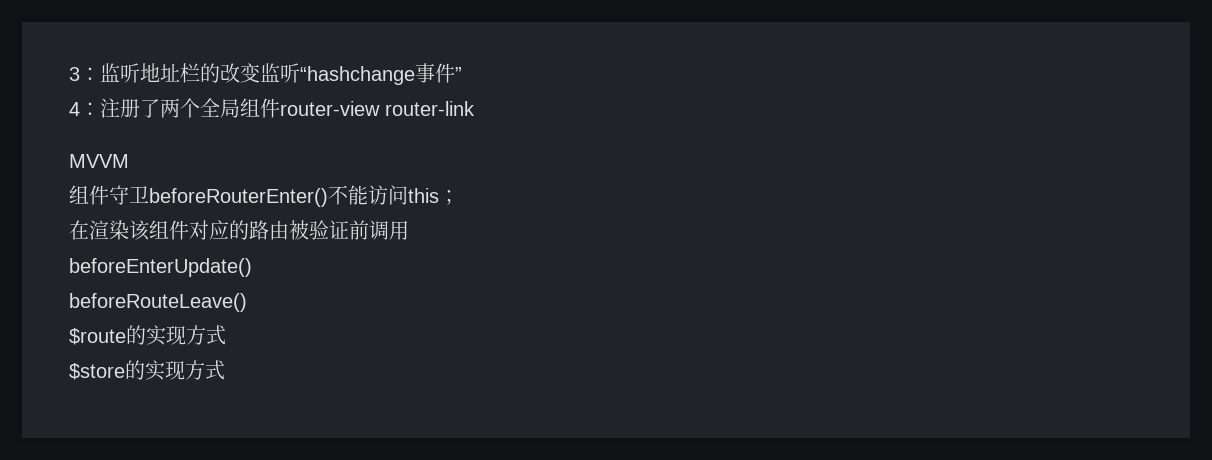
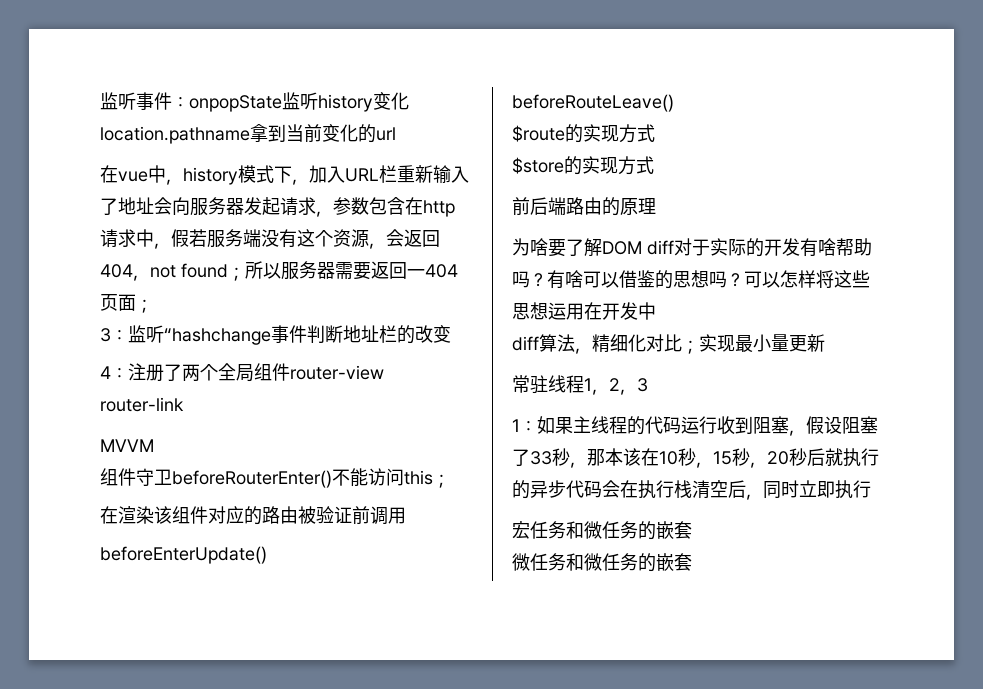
- 3：监听地址栏的改变监听“hashchange事件”
+ 监听事件：onpopState监听history变化location.pathname拿到当前变化的url
+ 在vue中，history模式下，加入URL栏重新输入了地址会向服务器发起请求，参数包含在http请求中，假若服务端没有这个资源，会返回404，not found；所以服务器需要返回一404页面；
+ 3：监听“hashchange事件判断地址栏的改变
+ 前后端路由的原理
+ 为啥要了解DOM diff对于实际的开发有啥帮助吗？有啥可以借鉴的思想吗？可以怎样将这些思想运用在开发中
+ diff算法，精细化对比；实现最小量更新
+ 常驻线程1，2，3
+ 1：如果主线程的代码运行收到阻塞，假设阻塞了33秒，那本该在10秒，15秒，20秒后就执行的异步代码会在执行栈清空后，同时立即执行
+ 宏任务和微任务的嵌套
+ 微任务和微任务的嵌套

